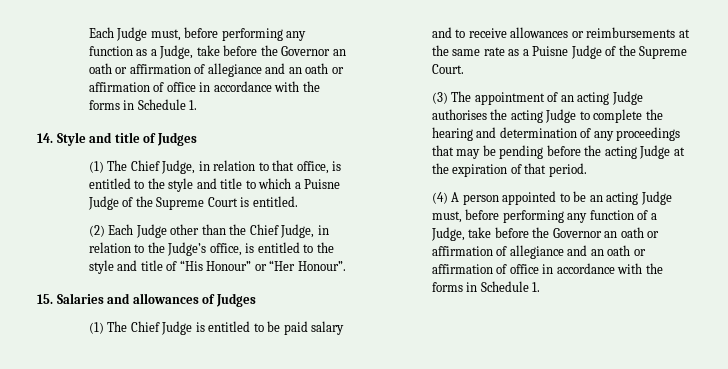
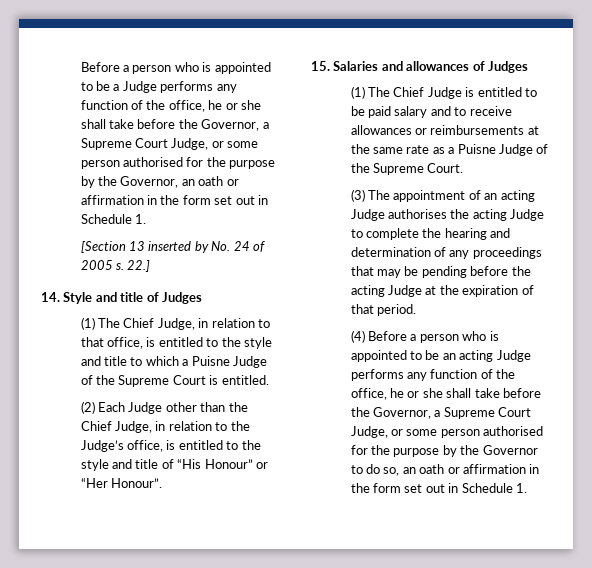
- Each Judge must, before performing any function as a Judge, take before the Governor an oath or affirmation of allegiance and an oath or affirmation of office in accordance with the forms in Schedule 1.
+ Before a person who is appointed to be a Judge performs any function of the office, he or she shall take before the Governor, a Supreme Court Judge, or some person authorised for the purpose by the Governor, an oath or affirmation in the form set out in Schedule 1.
+ [Section 13 inserted by No. 24 of 2005 s. 22.]
- (4) A person appointed to be an acting Judge must, before performing any function of a Judge, take before the Governor an oath or affirmation of allegiance and an oath or affirmation of office in accordance with the forms in Schedule 1.
+ (4) Before a person who is appointed to be an acting Judge performs any function of the office, he or she shall take before the Governor, a Supreme Court Judge, or some person authorised for the purpose by the Governor to do so, an oath or affirmation in the form set out in Schedule 1.

